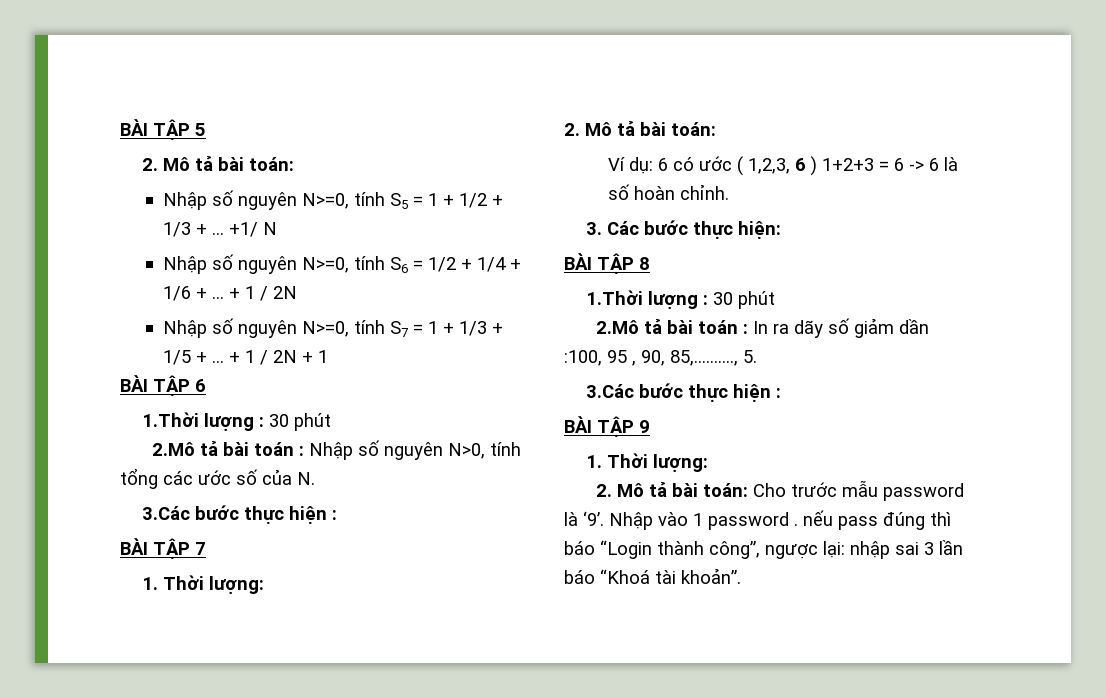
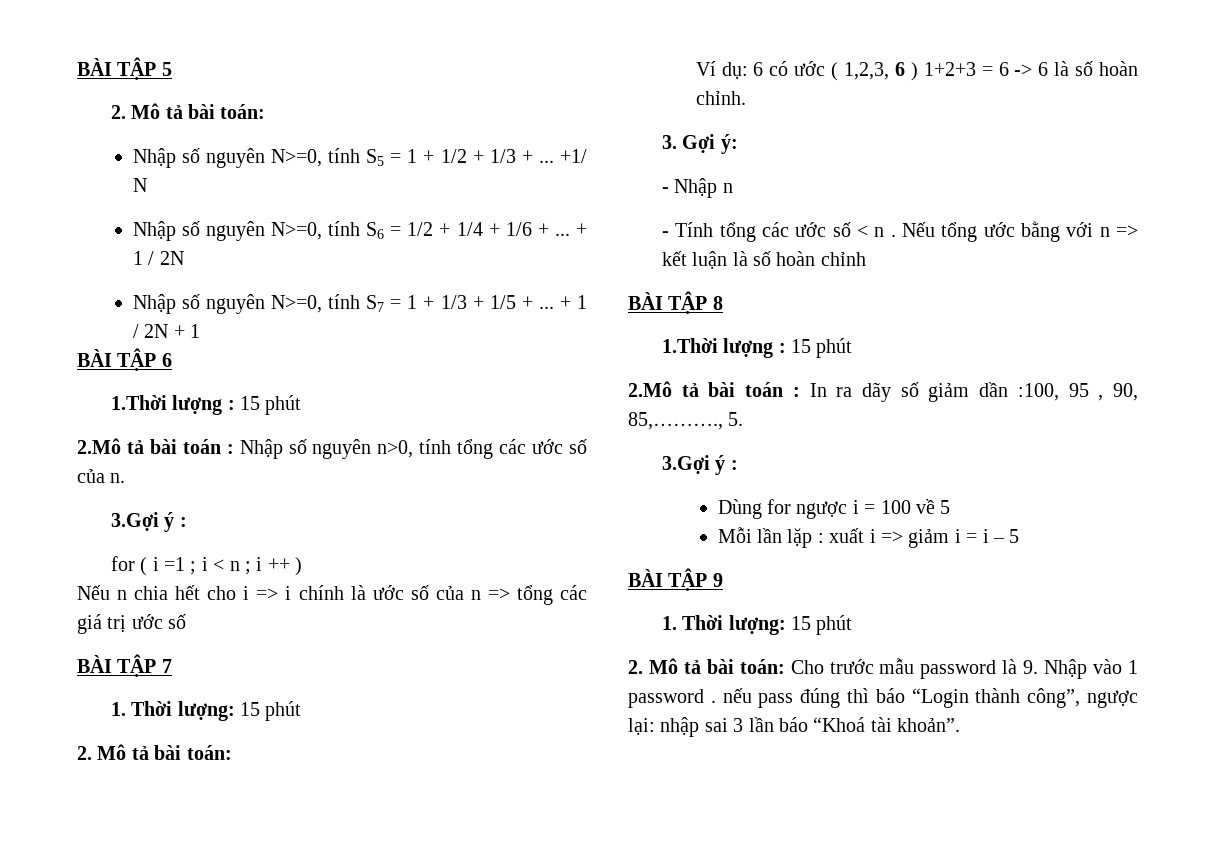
  BÀI TẬP 6
- 1.Thời lượng : 30 phút
+ 1.Thời lượng : 15 phút
- 2.Mô tả bài toán : Nhập số nguyên N>0, tính tổng các ước số của N.
- 3.Các bước thực hiện :
+ 2.Mô tả bài toán : Nhập số nguyên n>0, tính tổng các ước số của n.
+ 3.Gợi ý :
+ for ( i =1 ; i < n ; i ++ )
+ Nếu n chia hết cho i => i chính là ước số của n => tổng các giá trị ước số
  BÀI TẬP 7
- 1. Thời lượng:
+ 1. Thời lượng: 15 phút
- 3. Các bước thực hiện:
+ 3. Gợi ý:
+ - Nhập n
+ - Tính tổng các ước số < n . Nếu tổng ước bằng với n => kết luận là số hoàn chỉnh
  BÀI TẬP 8
- 1.Thời lượng : 30 phút
+ 1.Thời lượng : 15 phút
  2.Mô tả bài toán : In ra dãy số giảm dần :100, 95 , 90, 85,………., 5.
- 3.Các bước thực hiện :
+ 3.Gợi ý :
+ Dùng for ngược i = 100 về 5
+ Mỗi lần lặp : xuất i => giảm i = i – 5
  BÀI TẬP 9
- 1. Thời lượng:
+ 1. Thời lượng: 15 phút
- 2. Mô tả bài toán: Cho trước mẫu password là ‘9’. Nhập vào 1 password . nếu pass đúng thì báo “Login thành công”, ngược lại: nhập sai 3 lần báo “Khoá tài khoản”.
+ 2. Mô tả bài toán: Cho trước mẫu password là 9. Nhập vào 1 password . nếu pass đúng thì báo “Login thành công”, ngược lại: nhập sai 3 lần báo “Khoá tài khoản”.

